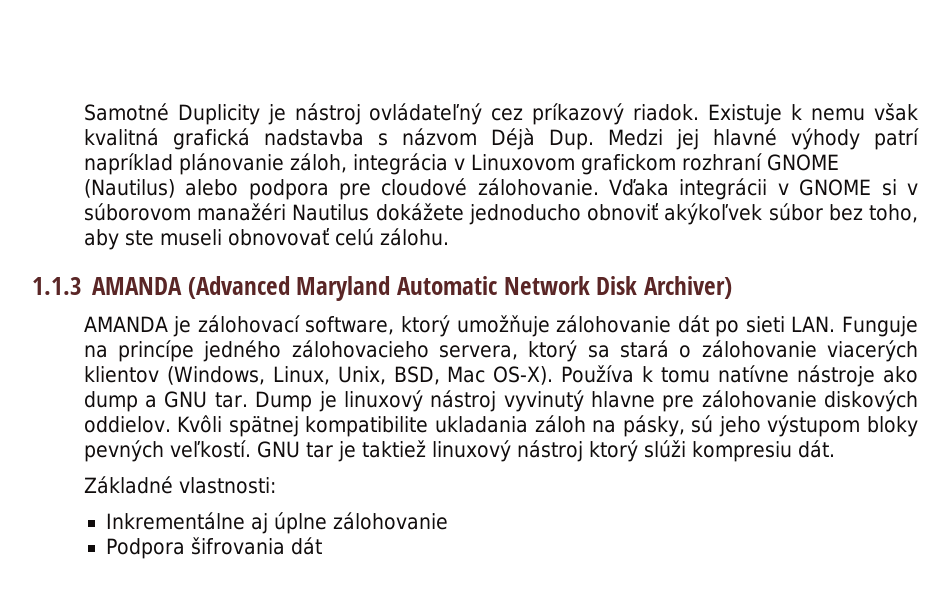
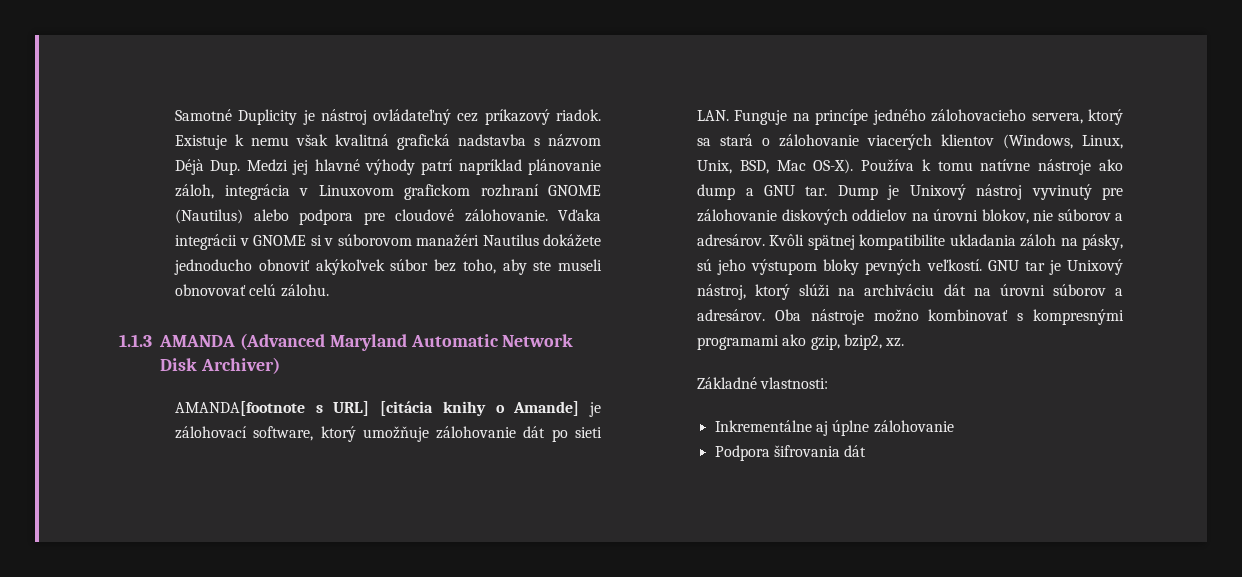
- AMANDA je zálohovací software, ktorý umožňuje zálohovanie dát po sieti LAN. Funguje na princípe jedného zálohovacieho servera, ktorý sa stará o zálohovanie viacerých klientov (Windows, Linux, Unix, BSD, Mac OS-X).
+ AMANDA[footnote s URL] [citácia knihy o Amande] je zálohovací software, ktorý umožňuje zálohovanie dát po sieti LAN. Funguje na princípe jedného zálohovacieho servera, ktorý sa stará o zálohovanie viacerých klientov (Windows, Linux, Unix, BSD, Mac OS-X).
- Dump je linuxový nástroj vyvinutý hlavne pre zálohovanie diskových oddielov.
+ Dump je Unixový nástroj vyvinutý pre zálohovanie diskových oddielov na úrovni blokov, nie súborov a adresárov.
- GNU tar je taktiež linuxový nástroj ktorý slúži kompresiu dát.
+ GNU tar je Unixový nástroj, ktorý slúži na archiváciu dát na úrovni súborov a adresárov. Oba nástroje možno kombinovať s kompresnými programami ako gzip, bzip2, xz.

